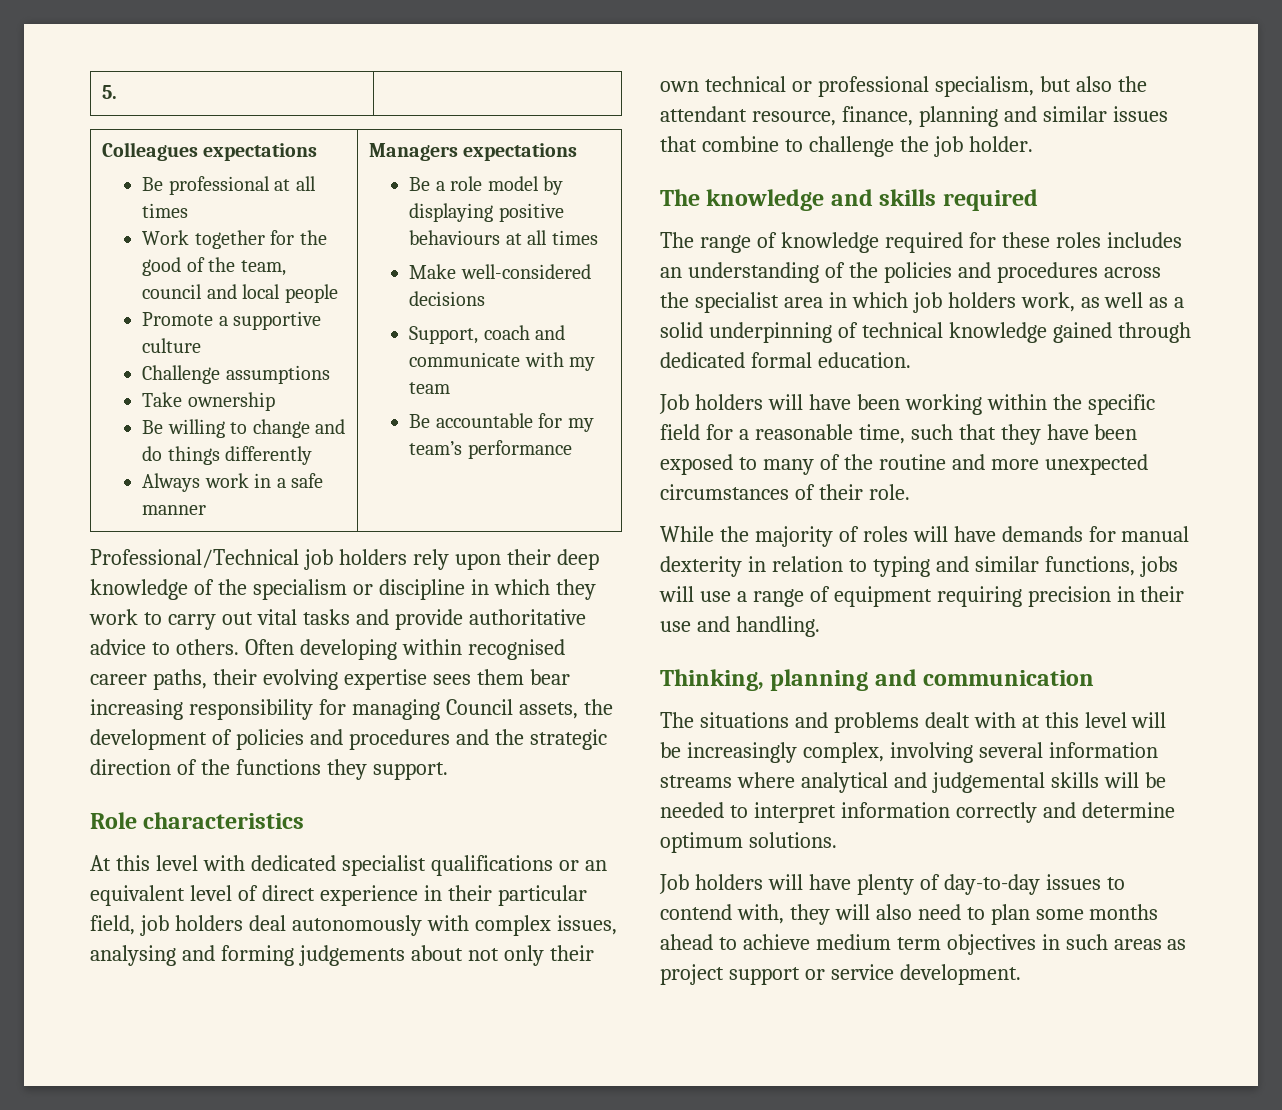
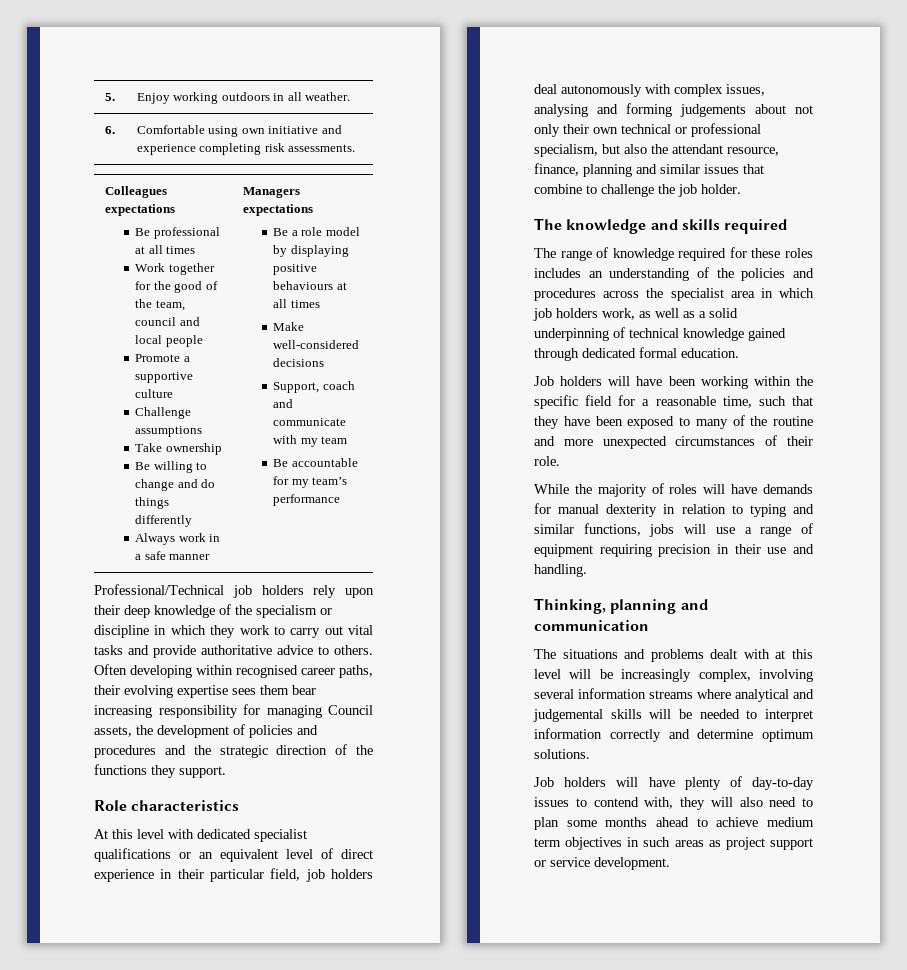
- 5. |
+ 5. | Enjoy working outdoors in all weather.
+ 6. | Comfortable using own initiative and experience completing risk assessments.

